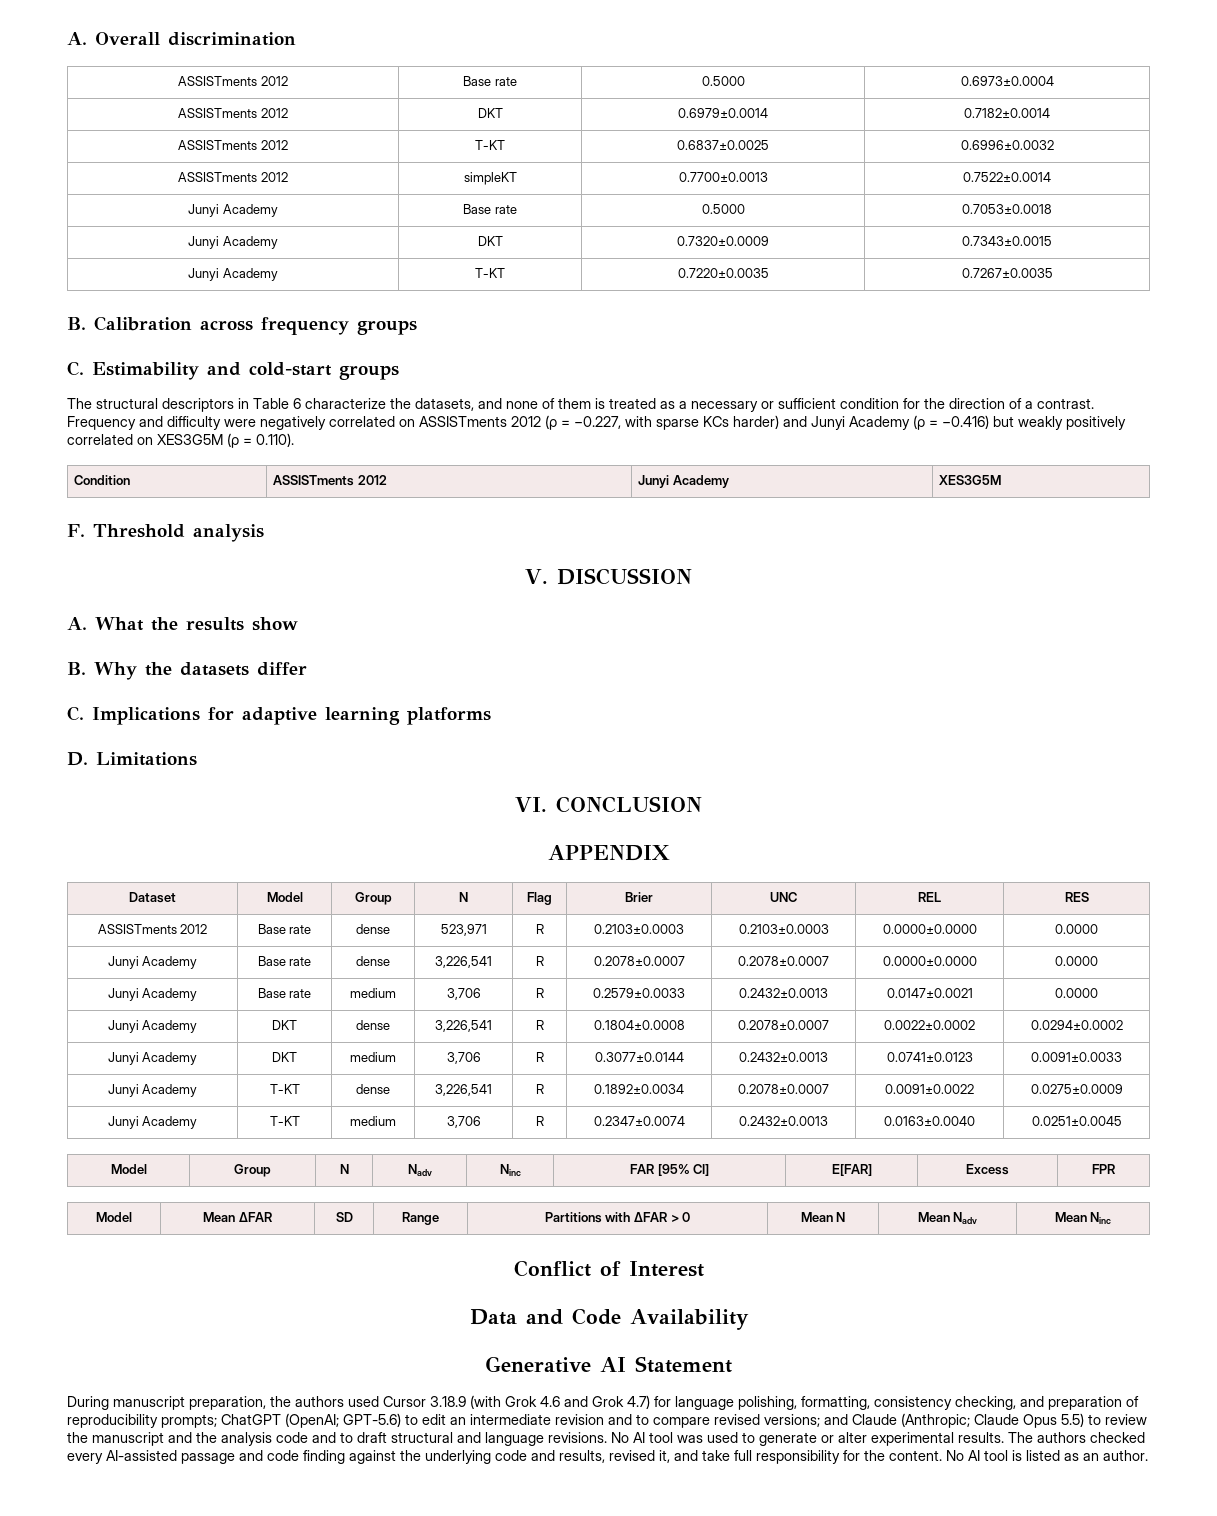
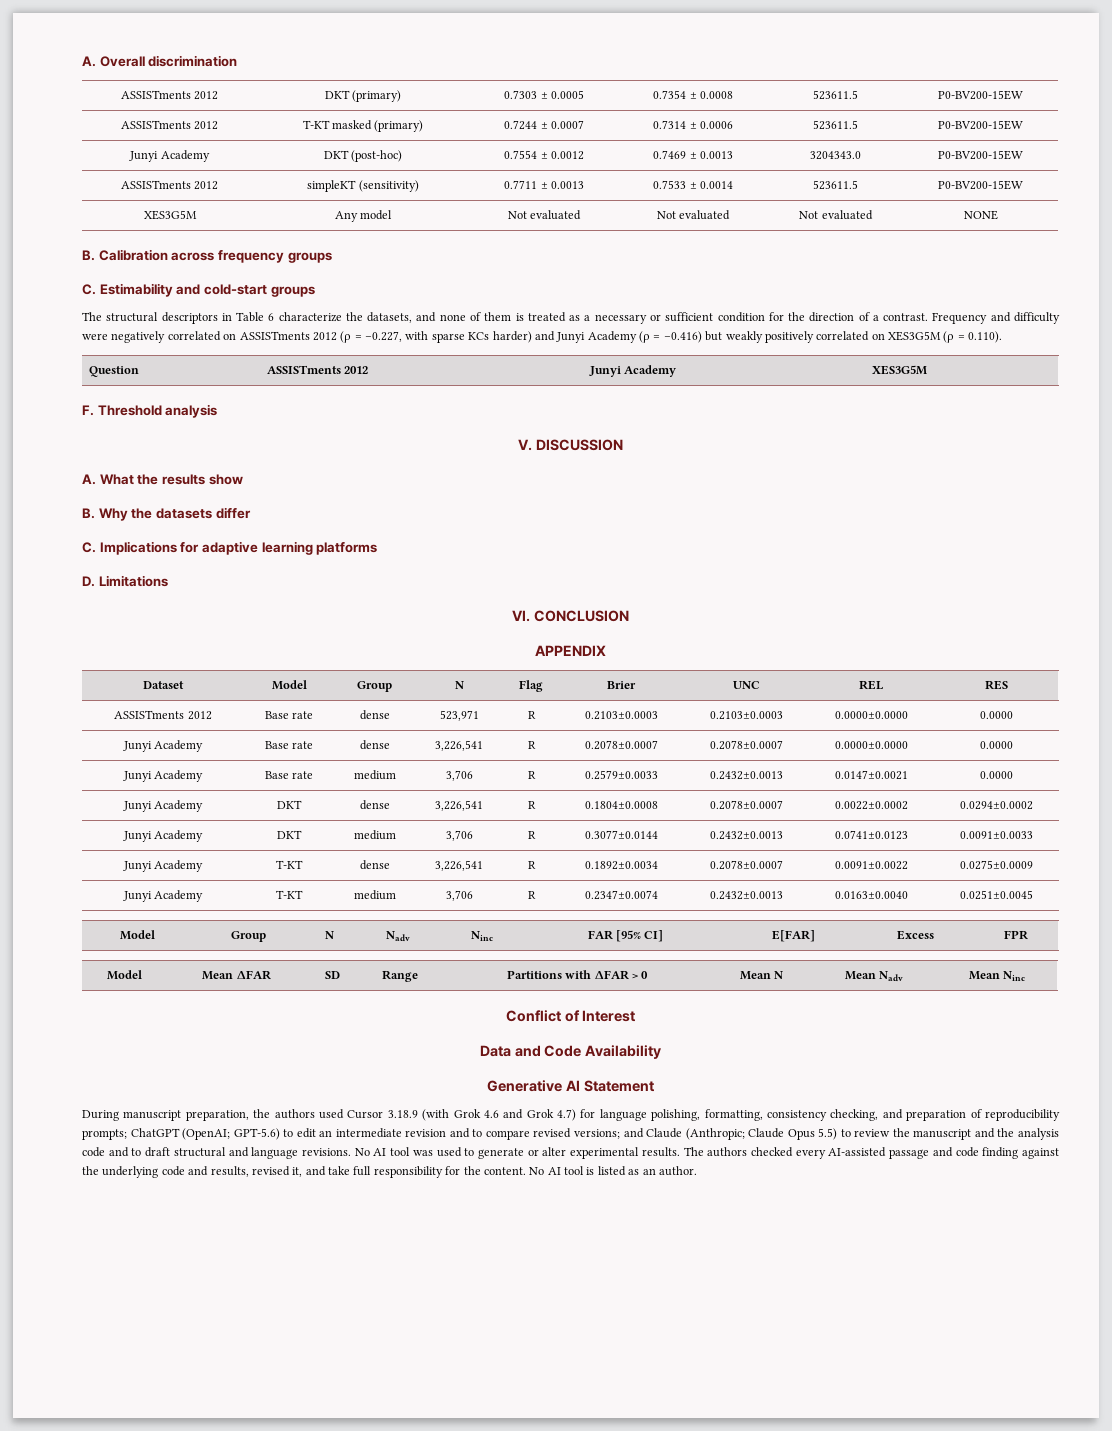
- ASSISTments 2012 | Base rate | 0.5000 | 0.6973±0.0004
- ASSISTments 2012 | DKT | 0.6979±0.0014 | 0.7182±0.0014
- ASSISTments 2012 | T-KT | 0.6837±0.0025 | 0.6996±0.0032
- ASSISTments 2012 | simpleKT | 0.7700±0.0013 | 0.7522±0.0014
- Junyi Academy | Base rate | 0.5000 | 0.7053±0.0018
- Junyi Academy | DKT | 0.7320±0.0009 | 0.7343±0.0015
- Junyi Academy | T-KT | 0.7220±0.0035 | 0.7267±0.0035
+ ASSISTments 2012 | DKT (primary) | 0.7303 ± 0.0005 | 0.7354 ± 0.0008 | 523611.5 | P0-BV200-15EW
+ ASSISTments 2012 | T-KT masked (primary) | 0.7244 ± 0.0007 | 0.7314 ± 0.0006 | 523611.5 | P0-BV200-15EW
+ Junyi Academy | DKT (post-hoc) | 0.7554 ± 0.0012 | 0.7469 ± 0.0013 | 3204343.0 | P0-BV200-15EW
+ ASSISTments 2012 | simpleKT (sensitivity) | 0.7711 ± 0.0013 | 0.7533 ± 0.0014 | 523611.5 | P0-BV200-15EW
+ XES3G5M | Any model | Not evaluated | Not evaluated | Not evaluated | NONE
- Condition | ASSISTments 2012 | Junyi Academy | XES3G5M
+ Question | ASSISTments 2012 | Junyi Academy | XES3G5M

